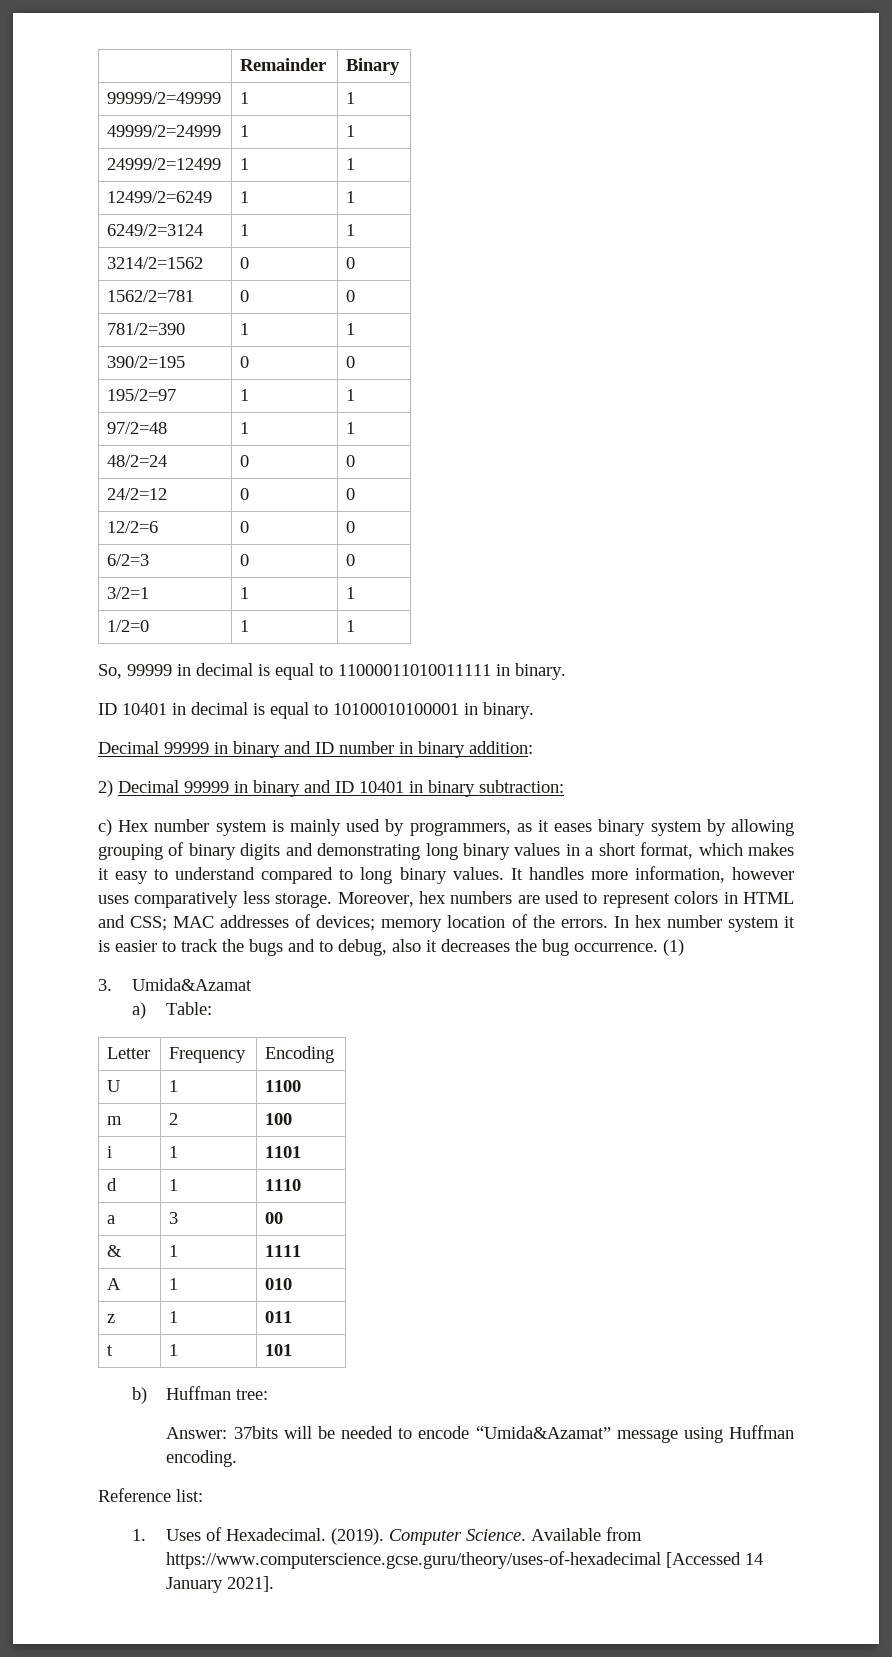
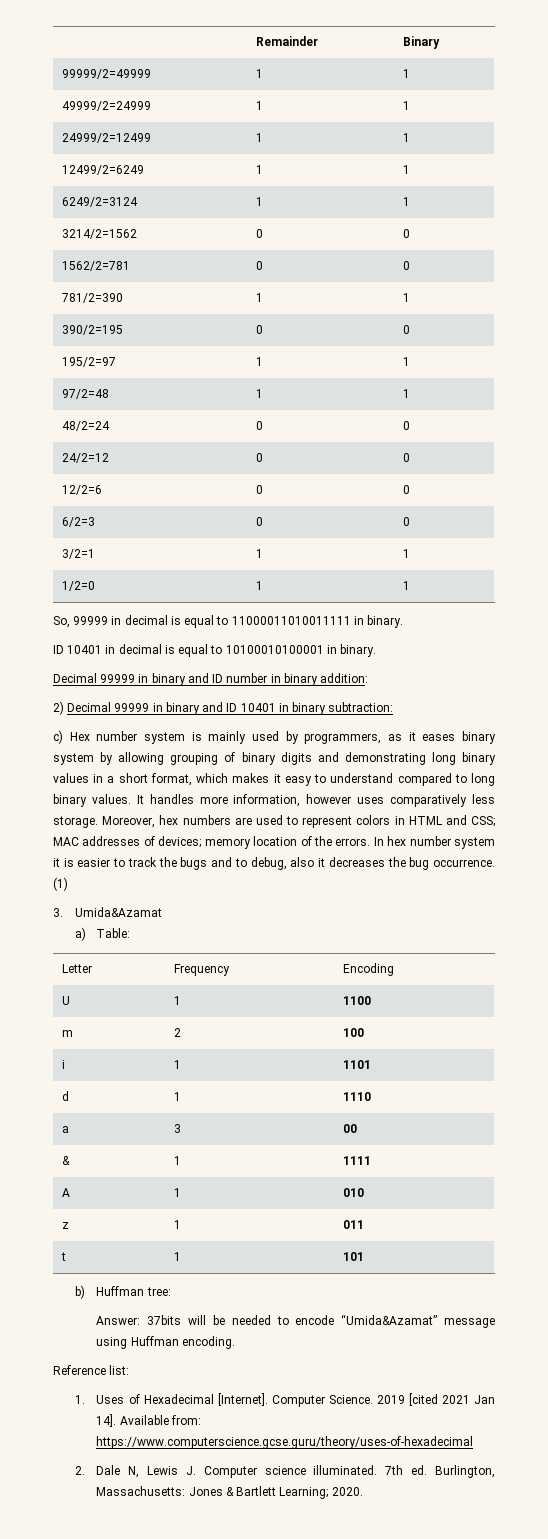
- 1. Uses of Hexadecimal. (2019). Computer Science. Available from https://www.computerscience.gcse.guru/theory/uses-of-hexadecimal [Accessed 14 January 2021].
+ 1. Uses of Hexadecimal [Internet]. Computer Science. 2019 [cited 2021 Jan 14]. Available from: https://www.computerscience.gcse.guru/theory/uses-of-hexadecimal
+ 2. Dale N, Lewis J. Computer science illuminated. 7th ed. Burlington, Massachusetts: Jones & Bartlett Learning; 2020.

